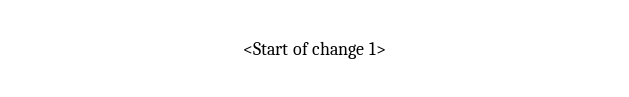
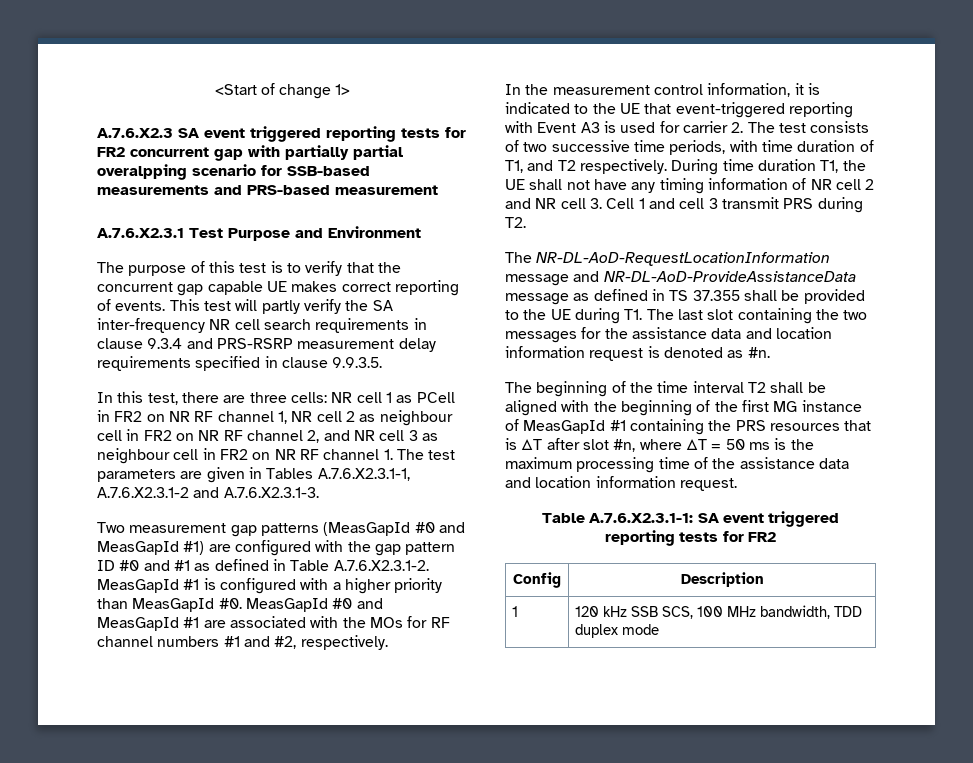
+ A.7.6.X2.3 SA event triggered reporting tests for FR2 concurrent gap with partially partial overalpping scenario for SSB-based measurements and PRS-based measurement
+ A.7.6.X2.3.1 Test Purpose and Environment
+ The purpose of this test is to verify that the concurrent gap capable UE makes correct reporting of events. This test will partly verify the SA inter-frequency NR cell search requirements in clause 9.3.4 and PRS-RSRP measurement delay requirements specified in clause 9.9.3.5.
+ In this test, there are three cells: NR cell 1 as PCell in FR2 on NR RF channel 1, NR cell 2 as neighbour cell in FR2 on NR RF channel 2, and NR cell 3 as neighbour cell in FR2 on NR RF channel 1. The test parameters are given in Tables A.7.6.X2.3.1-1, A.7.6.X2.3.1-2 and A.7.6.X2.3.1-3.
+ Two measurement gap patterns (MeasGapId #0 and MeasGapId #1) are configured with the gap pattern ID #0 and #1 as defined in Table A.7.6.X2.3.1-2. MeasGapId #1 is configured with a higher priority than MeasGapId #0. MeasGapId #0 and MeasGapId #1 are associated with the MOs for RF channel numbers #1 and #2, respectively.
+ In the measurement control information, it is indicated to the UE that event-triggered reporting with Event A3 is used for carrier 2. The test consists of two successive time periods, with time duration of T1, and T2 respectively. During time duration T1, the UE shall not have any timing information of NR cell 2 and NR cell 3. Cell 1 and cell 3 transmit PRS during T2.
+ The NR-DL-AoD-RequestLocationInformation message and NR-DL-AoD-ProvideAssistanceData message as defined in TS 37.355 shall be provided to the UE during T1. The last slot containing the two messages for the assistance data and location information request is denoted as #n.
+ The beginning of the time interval T2 shall be aligned with the beginning of the first MG instance of MeasGapId #1 containing the PRS resources that is ΔT after slot #n, where ΔT = 50 ms is the maximum processing time of the assistance data and location information request.
+ Table A.7.6.X2.3.1-1: SA event triggered reporting tests for FR2
+ Config | Description
+ 1 | 120 kHz SSB SCS, 100 MHz bandwidth, TDD duplex mode

